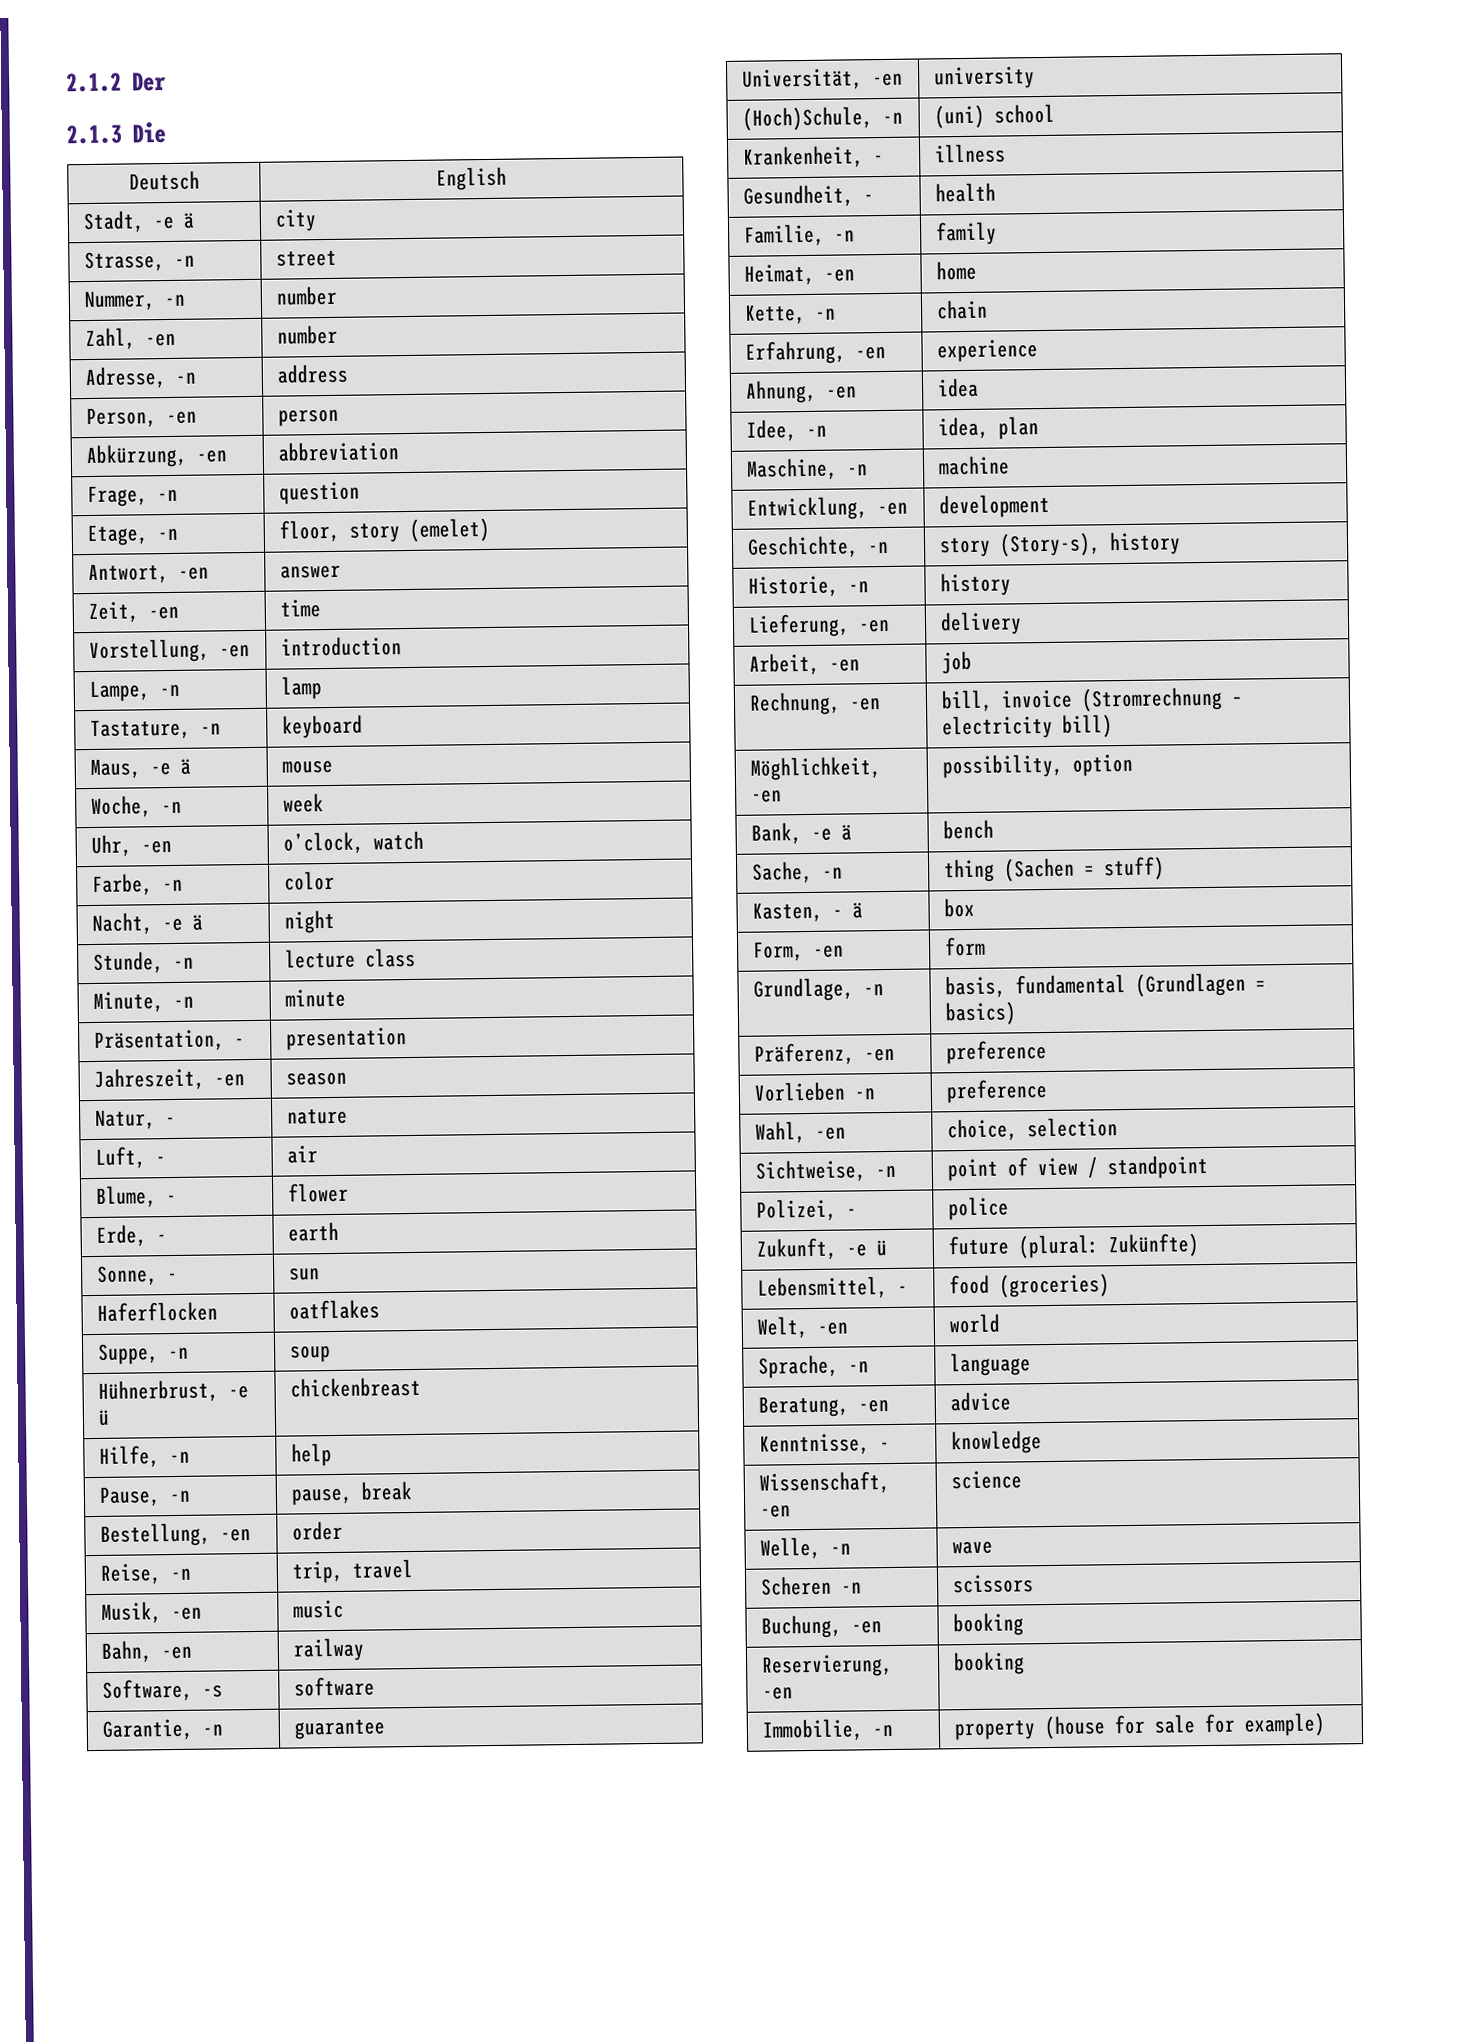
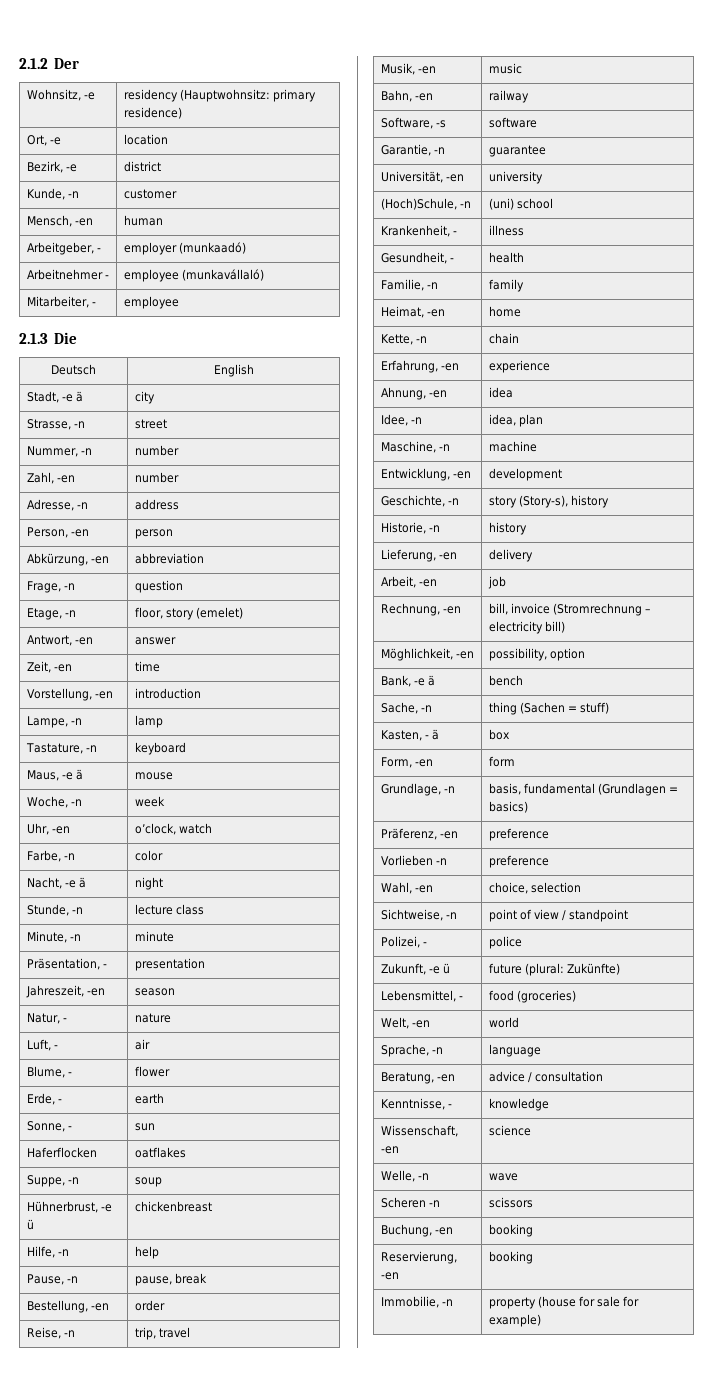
+ Wohnsitz, -e | residency (Hauptwohnsitz: primary residence)
+ Ort, -e | location
+ Bezirk, -e | district
+ Kunde, -n | customer
+ Mensch, -en | human
+ Arbeitgeber, - | employer (munkaadó)
+ Arbeitnehmer - | employee (munkavállaló)
+ Mitarbeiter, - | employee
- Beratung, -en | advice
+ Beratung, -en | advice / consultation

